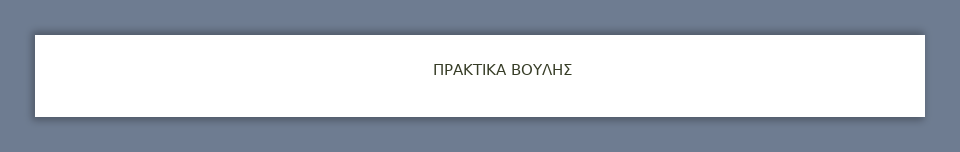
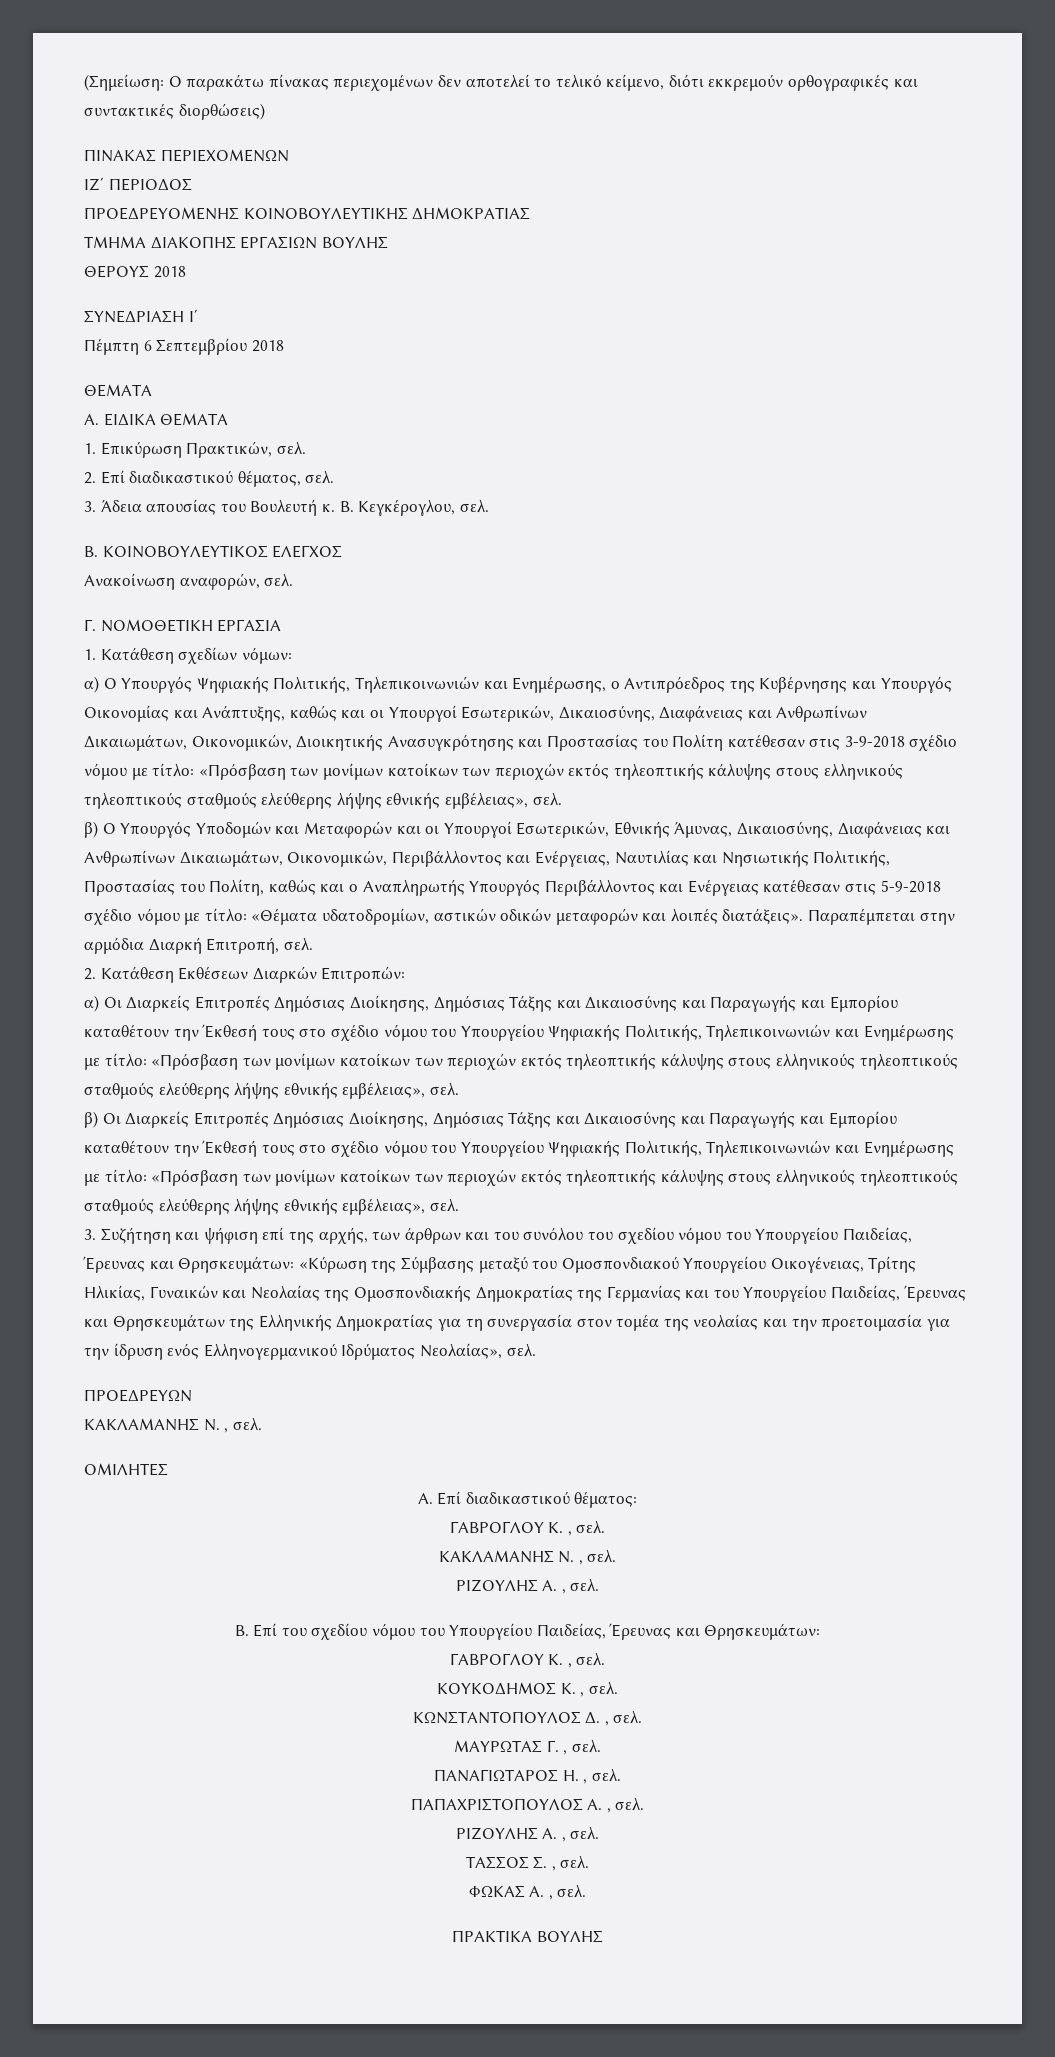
+ (Σημείωση: Ο παρακάτω πίνακας περιεχομένων δεν αποτελεί το τελικό κείμενο, διότι εκκρεμούν ορθογραφικές και συντακτικές διορθώσεις)
+ ΠΙΝΑΚΑΣ ΠΕΡΙΕΧΟΜΕΝΩΝ
+ ΙΖ΄ ΠΕΡΙΟΔΟΣ
+ ΠΡΟΕΔΡΕΥΟΜΕΝΗΣ ΚΟΙΝΟΒΟΥΛΕΥΤΙΚΗΣ ΔΗΜΟΚΡΑΤΙΑΣ
+ ΤΜΗΜΑ ΔΙΑΚΟΠΗΣ ΕΡΓΑΣΙΩΝ ΒΟΥΛΗΣ
+ ΘΕΡΟΥΣ 2018
+ ΣΥΝΕΔΡΙΑΣΗ Ι΄
+ Πέμπτη 6 Σεπτεμβρίου 2018
+ ΘΕΜΑΤΑ
+ Α. ΕΙΔΙΚΑ ΘΕΜΑΤΑ
+ 1. Επικύρωση Πρακτικών, σελ.
+ 2. Επί διαδικαστικού θέματος, σελ.
+ 3. Άδεια απουσίας του Βουλευτή κ. Β. Κεγκέρογλου, σελ.
+ Β. ΚΟΙΝΟΒΟΥΛΕΥΤΙΚΟΣ ΕΛΕΓΧΟΣ
+ Ανακοίνωση αναφορών, σελ.
+ Γ. ΝΟΜΟΘΕΤΙΚΗ ΕΡΓΑΣΙΑ
+ 1. Κατάθεση σχεδίων νόμων:
+ α) Ο Υπουργός Ψηφιακής Πολιτικής, Τηλεπικοινωνιών και Ενημέρωσης, ο Αντιπρόεδρος της Κυβέρνησης και Υπουργός Οικονομίας και Ανάπτυξης, καθώς και οι Υπουργοί Εσωτερικών, Δικαιοσύνης, Διαφάνειας και Ανθρωπίνων Δικαιωμάτων, Οικονομικών, Διοικητικής Ανασυγκρότησης και Προστασίας του Πολίτη κατέθεσαν στις 3-9-2018 σχέδιο νόμου με τίτλο: «Πρόσβαση των μονίμων κατοίκων των περιοχών εκτός τηλεοπτικής κάλυψης στους ελληνικούς τηλεοπτικούς σταθμούς ελεύθερης λήψης εθνικής εμβέλειας», σελ.
+ β) Ο Υπουργός Υποδομών και Μεταφορών και οι Υπουργοί Εσωτερικών, Εθνικής Άμυνας, Δικαιοσύνης, Διαφάνειας και Ανθρωπίνων Δικαιωμάτων, Οικονομικών, Περιβάλλοντος και Ενέργειας, Ναυτιλίας και Νησιωτικής Πολιτικής, Προστασίας του Πολίτη, καθώς και ο Αναπληρωτής Υπουργός Περιβάλλοντος και Ενέργειας κατέθεσαν στις 5-9-2018 σχέδιο νόμου με τίτλο: «Θέματα υδατοδρομίων, αστικών οδικών μεταφορών και λοιπές διατάξεις». Παραπέμπεται στην αρμόδια Διαρκή Επιτροπή, σελ.
+ 2. Κατάθεση Εκθέσεων Διαρκών Επιτροπών:
+ α) Οι Διαρκείς Επιτροπές Δημόσιας Διοίκησης, Δημόσιας Τάξης και Δικαιοσύνης και Παραγωγής και Εμπορίου καταθέτουν την Έκθεσή τους στο σχέδιο νόμου του Υπουργείου Ψηφιακής Πολιτικής, Τηλεπικοινωνιών και Ενημέρωσης με τίτλο: «Πρόσβαση των μονίμων κατοίκων των περιοχών εκτός τηλεοπτικής κάλυψης στους ελληνικούς τηλεοπτικούς σταθμούς ελεύθερης λήψης εθνικής εμβέλειας», σελ.
+ β) Οι Διαρκείς Επιτροπές Δημόσιας Διοίκησης, Δημόσιας Τάξης και Δικαιοσύνης και Παραγωγής και Εμπορίου καταθέτουν την Έκθεσή τους στο σχέδιο νόμου του Υπουργείου Ψηφιακής Πολιτικής, Τηλεπικοινωνιών και Ενημέρωσης με τίτλο: «Πρόσβαση των μονίμων κατοίκων των περιοχών εκτός τηλεοπτικής κάλυψης στους ελληνικούς τηλεοπτικούς σταθμούς ελεύθερης λήψης εθνικής εμβέλειας», σελ.
+ 3. Συζήτηση και ψήφιση επί της αρχής, των άρθρων και του συνόλου του σχεδίου νόμου του Υπουργείου Παιδείας, Έρευνας και Θρησκευμάτων: «Κύρωση της Σύμβασης μεταξύ του Ομοσπονδιακού Υπουργείου Οικογένειας, Τρίτης Ηλικίας, Γυναικών και Νεολαίας της Ομοσπονδιακής Δημοκρατίας της Γερμανίας και του Υπουργείου Παιδείας, Έρευνας και Θρησκευμάτων της Ελληνικής Δημοκρατίας για τη συνεργασία στον τομέα της νεολαίας και την προετοιμασία για την ίδρυση ενός Ελληνογερμανικού Ιδρύματος Νεολαίας», σελ.
+ ΠΡΟΕΔΡΕΥΩΝ
+ ΚΑΚΛΑΜΑΝΗΣ Ν. , σελ.
+ ΟΜΙΛΗΤΕΣ
+ Α. Επί διαδικαστικού θέματος:
+ ΓΑΒΡΟΓΛΟΥ Κ. , σελ.
+ ΚΑΚΛΑΜΑΝΗΣ Ν. , σελ.
+ ΡΙΖΟΥΛΗΣ Α. , σελ.
+ Β. Επί του σχεδίου νόμου του Υπουργείου Παιδείας, Έρευνας και Θρησκευμάτων:
+ ΓΑΒΡΟΓΛΟΥ Κ. , σελ.
+ ΚΟΥΚΟΔΗΜΟΣ Κ. , σελ.
+ ΚΩΝΣΤΑΝΤΟΠΟΥΛΟΣ Δ. , σελ.
+ ΜΑΥΡΩΤΑΣ Γ. , σελ.
+ ΠΑΝΑΓΙΩΤΑΡΟΣ Η. , σελ.
+ ΠΑΠΑΧΡΙΣΤΟΠΟΥΛΟΣ Α. , σελ.
+ ΡΙΖΟΥΛΗΣ Α. , σελ.
+ ΤΑΣΣΟΣ Σ. , σελ.
+ ΦΩΚΑΣ Α. , σελ.

